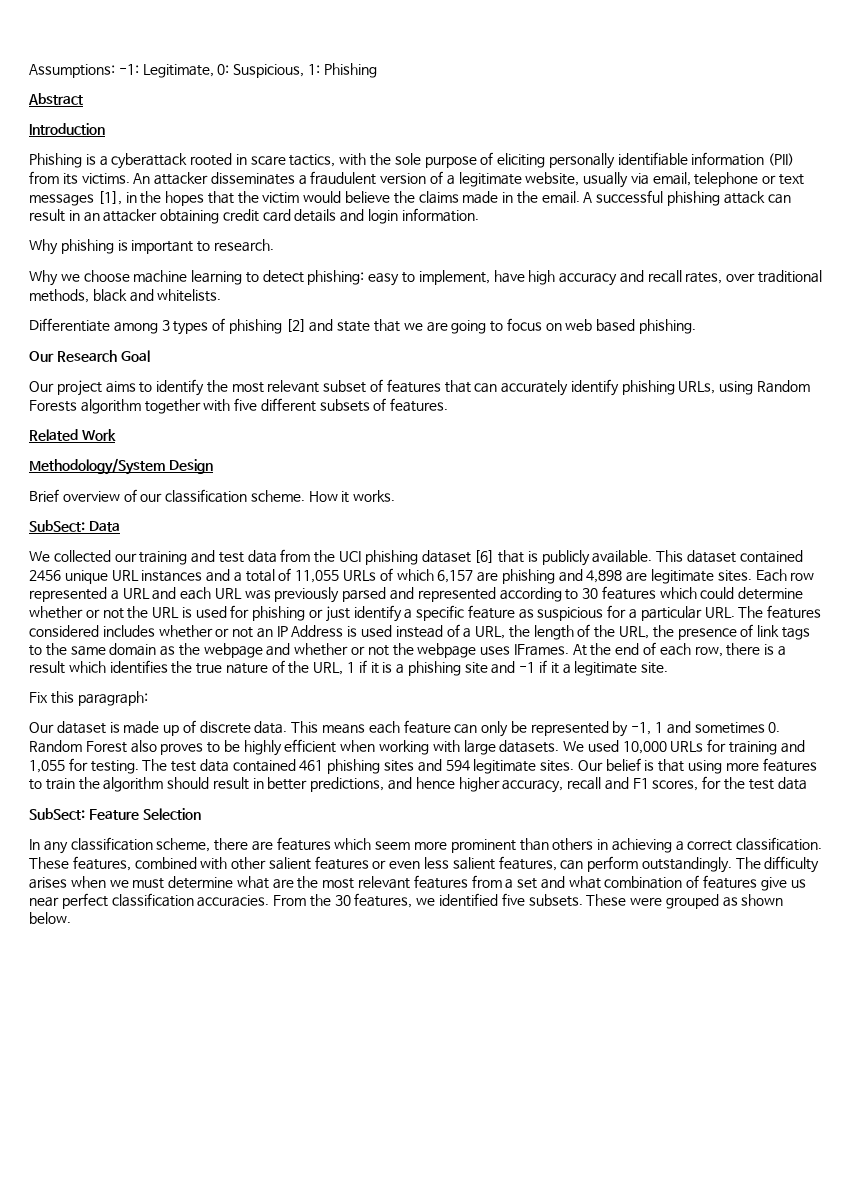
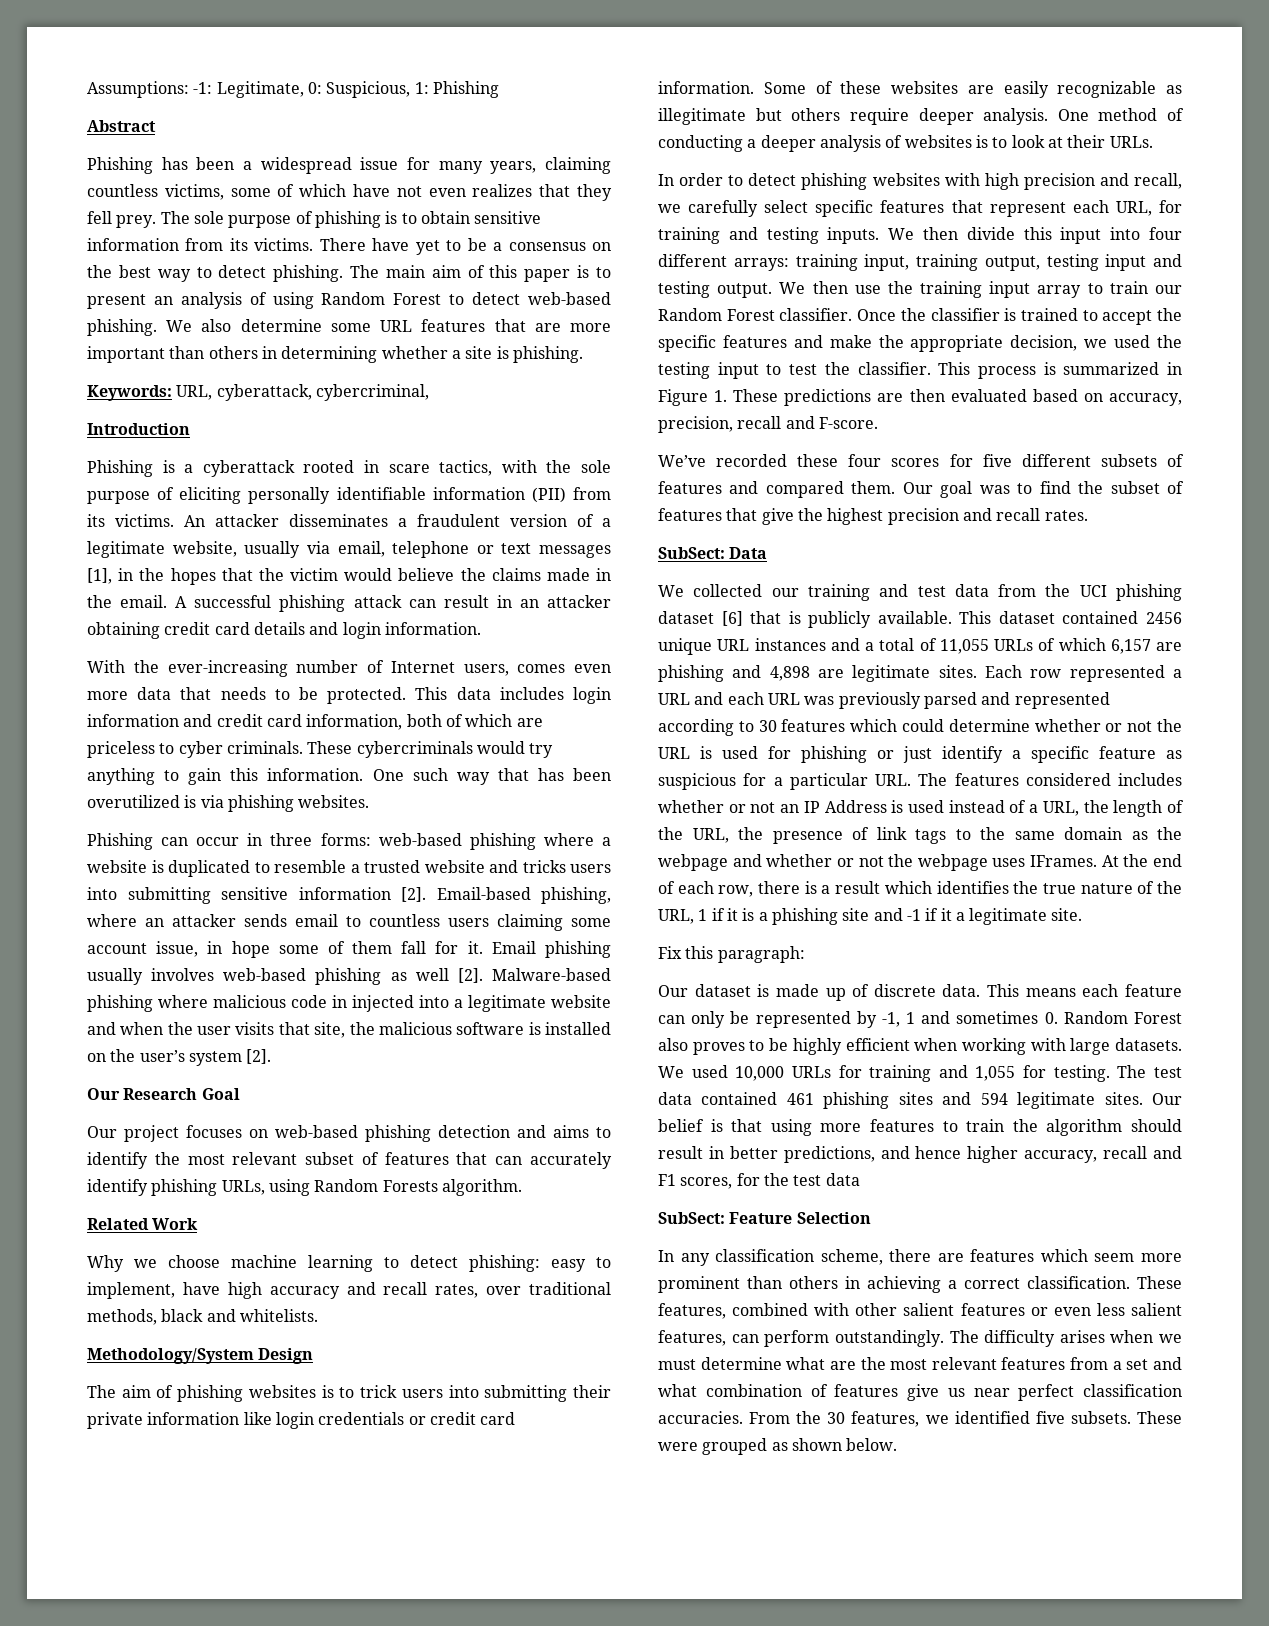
+ Phishing has been a widespread issue for many years, claiming countless victims, some of which have not even realizes that they fell prey. The sole purpose of phishing is to obtain sensitive information from its victims. There have yet to be a consensus on the best way to detect phishing. The main aim of this paper is to present an analysis of using Random Forest to detect web-based phishing. We also determine some URL features that are more important than others in determining whether a site is phishing.
+ Keywords: URL, cyberattack, cybercriminal,
- Why phishing is important to research.
+ With the ever-increasing number of Internet users, comes even more data that needs to be protected. This data includes login information and credit card information, both of which are priceless to cyber criminals. These cybercriminals would try anything to gain this information. One such way that has been overutilized is via phishing websites.
+ Phishing can occur in three forms: web-based phishing where a website is duplicated to resemble a trusted website and tricks users into submitting sensitive information [2]. Email-based phishing, where an attacker sends email to countless users claiming some account issue, in hope some of them fall for it. Email phishing usually involves web-based phishing as well [2]. Malware-based phishing where malicious code in injected into a legitimate website and when the user visits that site, the malicious software is installed on the user’s system [2].
+ Our Research Goal
+ Our project focuses on web-based phishing detection and aims to identify the most relevant subset of features that can accurately identify phishing URLs, using Random Forests algorithm.
+ Related Work
- Differentiate among 3 types of phishing [2] and state that we are going to focus on web based phishing.
- Our Research Goal
- Our project aims to identify the most relevant subset of features that can accurately identify phishing URLs, using Random Forests algorithm together with five different subsets of features.
- Related Work
  Methodology/System Design
- Brief overview of our classification scheme. How it works.
+ The aim of phishing websites is to trick users into submitting their private information like login credentials or credit card information. Some of these websites are easily recognizable as illegitimate but others require deeper analysis. One method of conducting a deeper analysis of websites is to look at their URLs.
+ In order to detect phishing websites with high precision and recall, we carefully select specific features that represent each URL, for training and testing inputs. We then divide this input into four different arrays: training input, training output, testing input and testing output. We then use the training input array to train our Random Forest classifier. Once the classifier is trained to accept the specific features and make the appropriate decision, we used the testing input to test the classifier. This process is summarized in Figure 1. These predictions are then evaluated based on accuracy, precision, recall and F-score.
+ We’ve recorded these four scores for five different subsets of features and compared them. Our goal was to find the subset of features that give the highest precision and recall rates.

